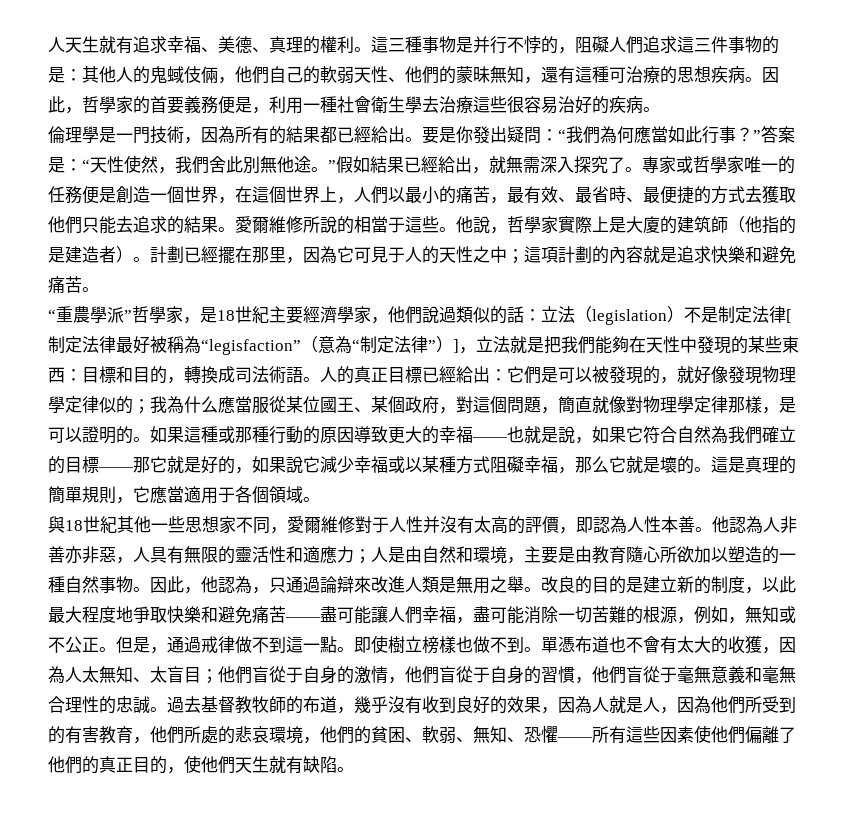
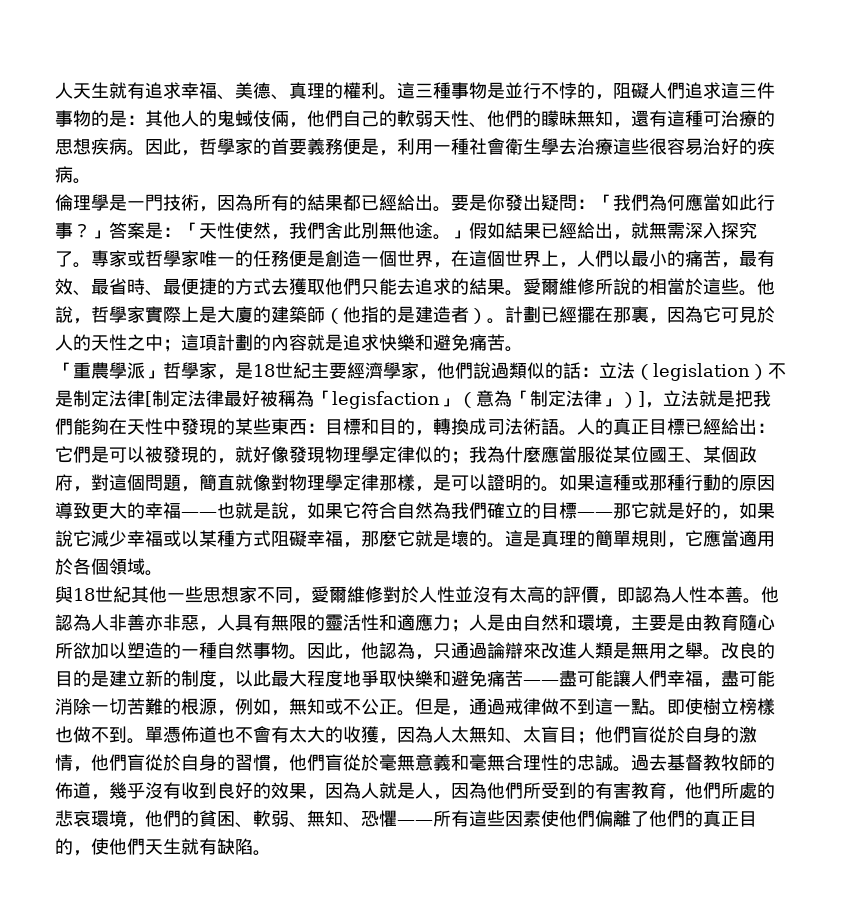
- 這三種事物是并行不悖的，阻礙人們追求這三件事物的是：其他人的鬼蜮伎倆，他們自己的軟弱天性、他們的蒙昧無知，還有這種可治療的思想疾病。
+ 這三種事物是並行不悖的，阻礙人們追求這三件事物的是：其他人的鬼蜮伎倆，他們自己的軟弱天性、他們的矇昧無知，還有這種可治療的思想疾病。
- 要是你發出疑問：“我們為何應當如此行事？”答案是：“天性使然，我們舍此別無他途。”假如結果已經給出，就無需深入探究了。
+ 要是你發出疑問：「我們為何應當如此行事？」答案是：「天性使然，我們舍此別無他途。」假如結果已經給出，就無需深入探究了。
- 愛爾維修所說的相當于這些。
+ 愛爾維修所說的相當於這些。
- 他說，哲學家實際上是大廈的建筑師（他指的是建造者）。
+ 他說，哲學家實際上是大廈的建築師（他指的是建造者）。
- 計劃已經擺在那里，因為它可見于人的天性之中；這項計劃的內容就是追求快樂和避免痛苦。
+ 計劃已經擺在那裏，因為它可見於人的天性之中；這項計劃的內容就是追求快樂和避免痛苦。
- “重農學派”哲學家，是18世紀主要經濟學家，他們說過類似的話：立法（legislation）不是制定法律[制定法律最好被稱為“legisfaction”（意為“制定法律”）]，立法就是把我們能夠在天性中發現的某些東西：目標和目的，轉換成司法術語。
+ 「重農學派」哲學家，是18世紀主要經濟學家，他們說過類似的話：立法（legislation）不是制定法律[制定法律最好被稱為「legisfaction」（意為「制定法律」）]，立法就是把我們能夠在天性中發現的某些東西：目標和目的，轉換成司法術語。
- 人的真正目標已經給出：它們是可以被發現的，就好像發現物理學定律似的；我為什么應當服從某位國王、某個政府，對這個問題，簡直就像對物理學定律那樣，是可以證明的。
+ 人的真正目標已經給出：它們是可以被發現的，就好像發現物理學定律似的；我為什麼應當服從某位國王、某個政府，對這個問題，簡直就像對物理學定律那樣，是可以證明的。
- 如果這種或那種行動的原因導致更大的幸福——也就是說，如果它符合自然為我們確立的目標——那它就是好的，如果說它減少幸福或以某種方式阻礙幸福，那么它就是壞的。
+ 如果這種或那種行動的原因導致更大的幸福——也就是說，如果它符合自然為我們確立的目標——那它就是好的，如果說它減少幸福或以某種方式阻礙幸福，那麼它就是壞的。
- 這是真理的簡單規則，它應當適用于各個領域。
+ 這是真理的簡單規則，它應當適用於各個領域。
- 與18世紀其他一些思想家不同，愛爾維修對于人性并沒有太高的評價，即認為人性本善。
+ 與18世紀其他一些思想家不同，愛爾維修對於人性並沒有太高的評價，即認為人性本善。
- 單憑布道也不會有太大的收獲，因為人太無知、太盲目；他們盲從于自身的激情，他們盲從于自身的習慣，他們盲從于毫無意義和毫無合理性的忠誠。
+ 單憑佈道也不會有太大的收獲，因為人太無知、太盲目；他們盲從於自身的激情，他們盲從於自身的習慣，他們盲從於毫無意義和毫無合理性的忠誠。
- 過去基督教牧師的布道，幾乎沒有收到良好的效果，因為人就是人，因為他們所受到的有害教育，他們所處的悲哀環境，他們的貧困、軟弱、無知、恐懼——所有這些因素使他們偏離了他們的真正目的，使他們天生就有缺陷。
+ 過去基督教牧師的佈道，幾乎沒有收到良好的效果，因為人就是人，因為他們所受到的有害教育，他們所處的悲哀環境，他們的貧困、軟弱、無知、恐懼——所有這些因素使他們偏離了他們的真正目的，使他們天生就有缺陷。

